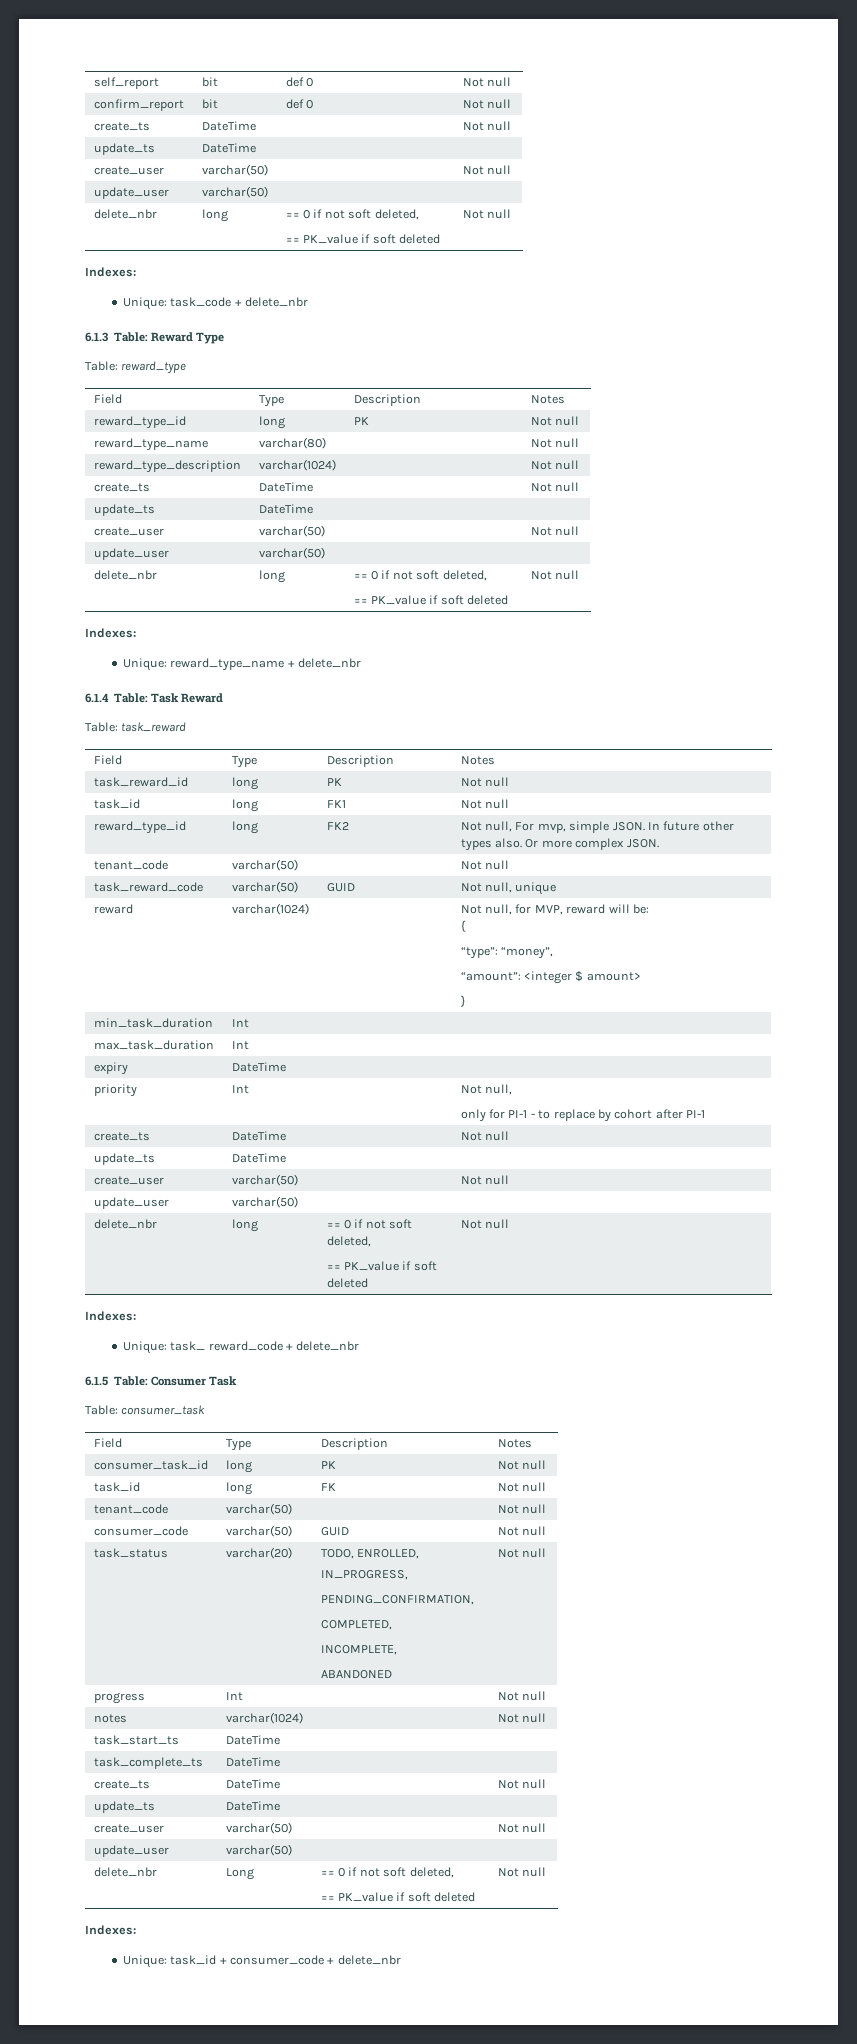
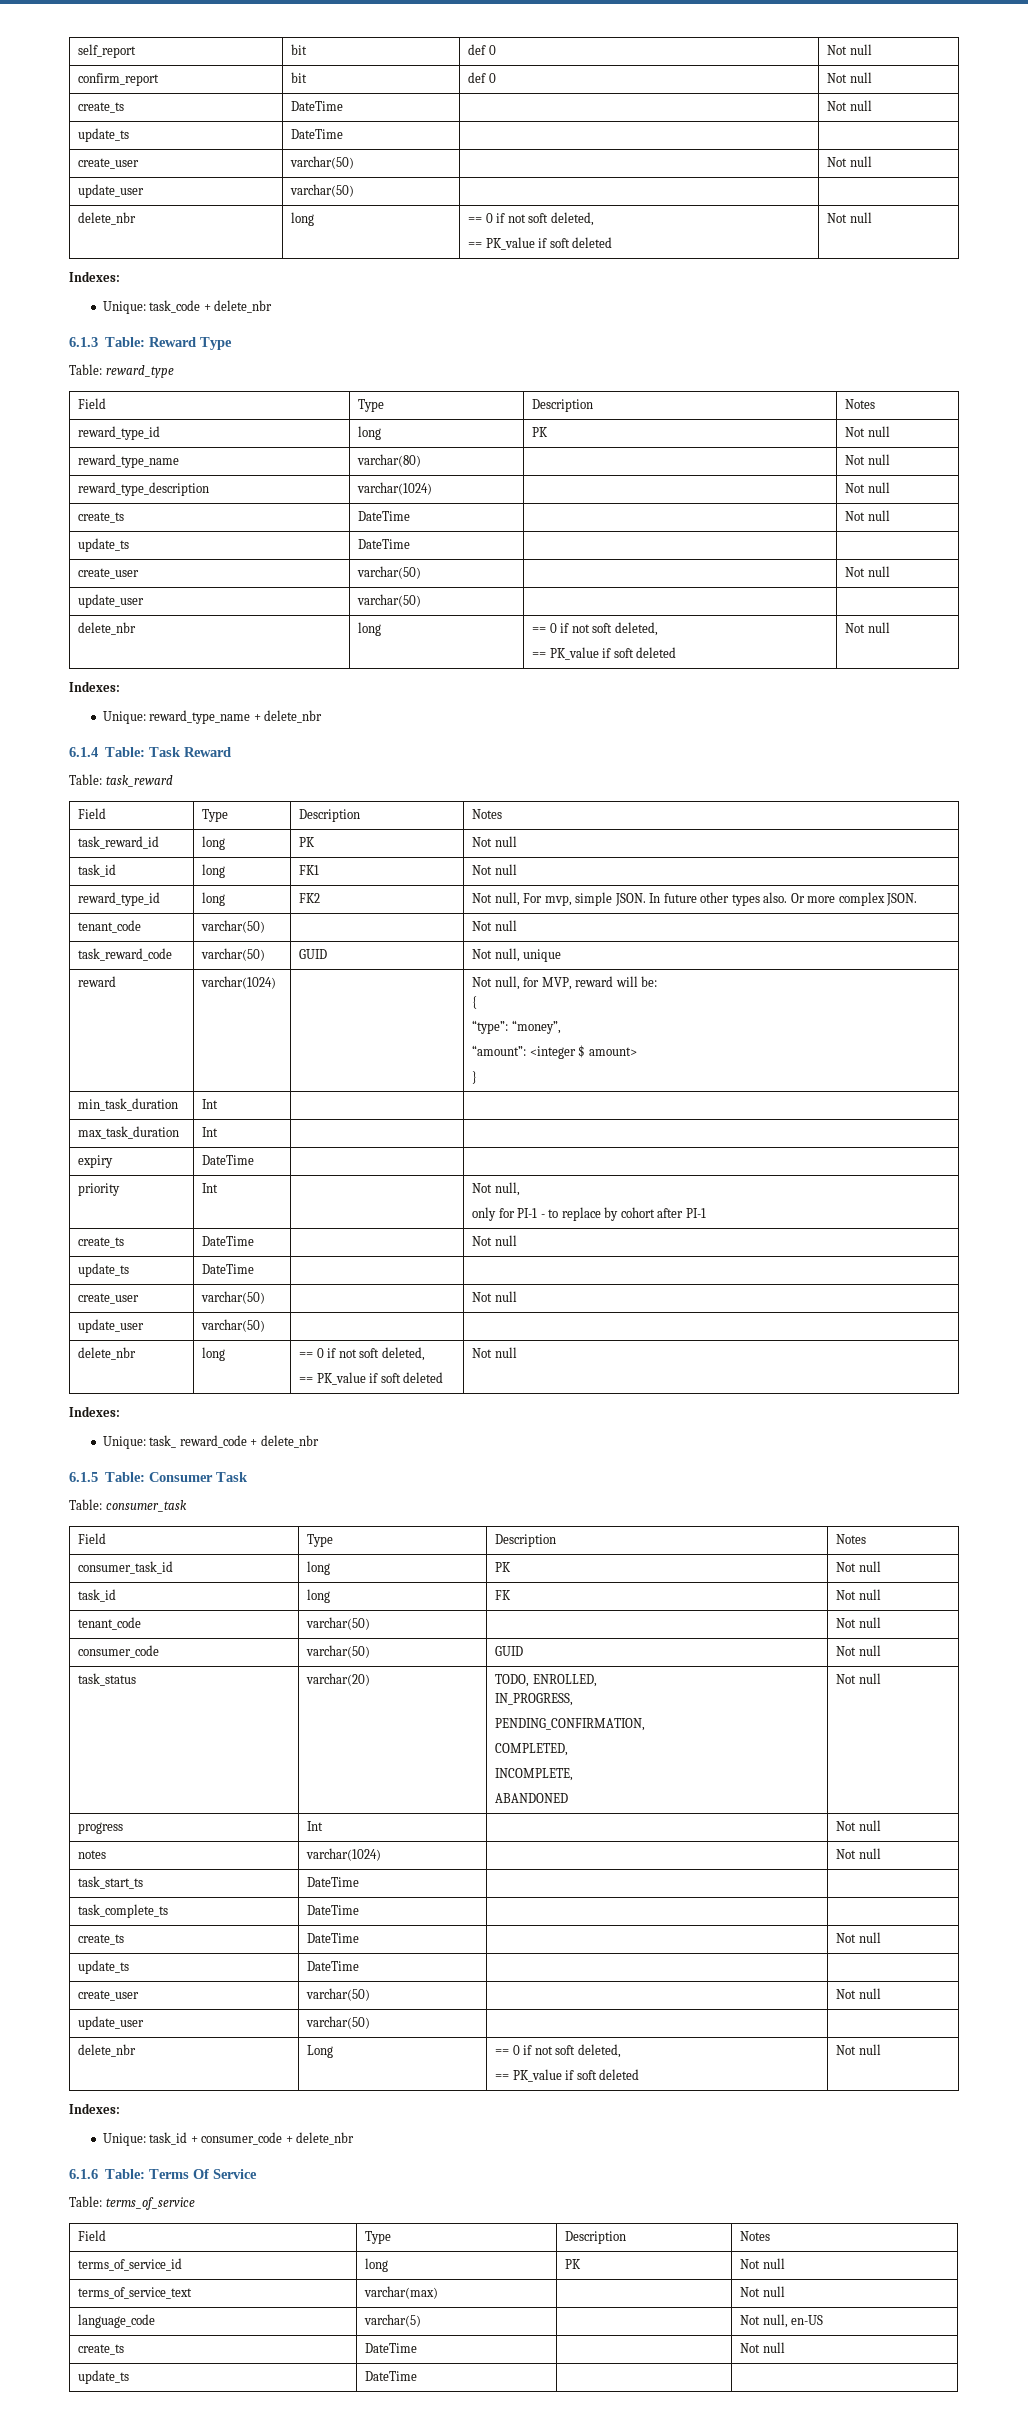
+ 6.1.6 Table: Terms Of Service
+ Table: terms_of_service
+ Field | Type | Description | Notes
+ terms_of_service_id | long | PK | Not null
+ terms_of_service_text | varchar(max) | | Not null
+ language_code | varchar(5) | | Not null, en-US
+ create_ts | DateTime | | Not null
+ update_ts | DateTime | |

